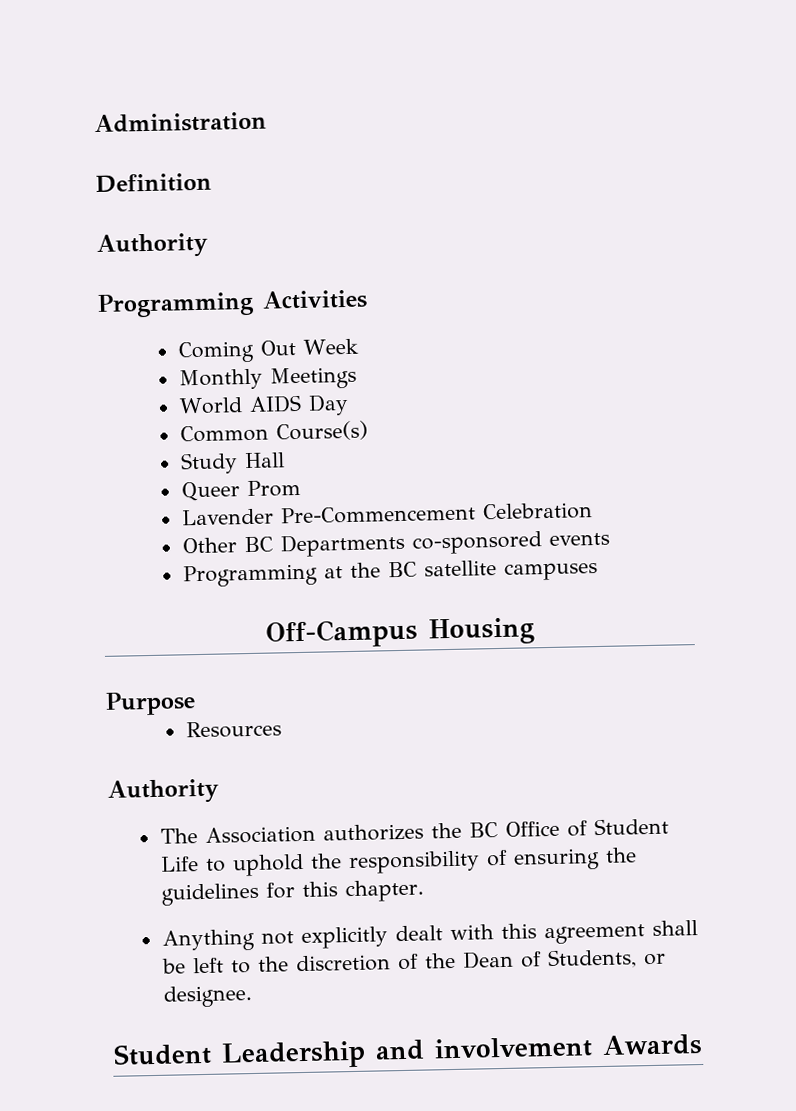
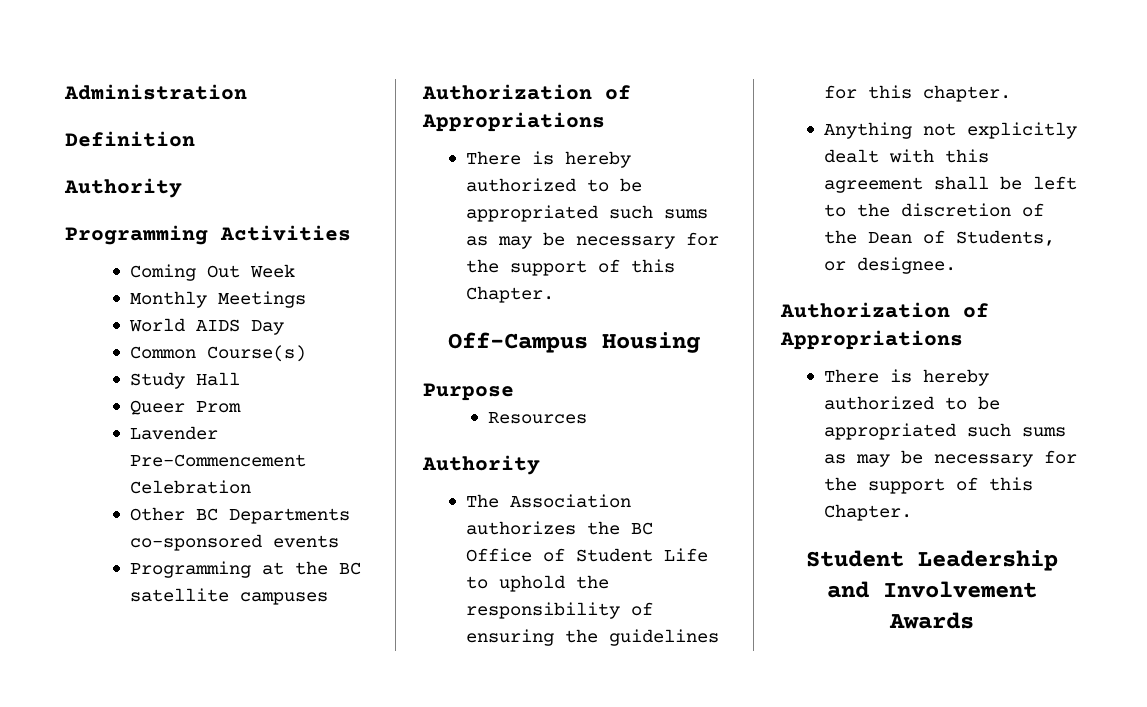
  Programming at the BC satellite campuses
+ Authorization of Appropriations
+ There is hereby authorized to be appropriated such sums as may be necessary for the support of this Chapter.
  Anything not explicitly dealt with this agreement shall be left to the discretion of the Dean of Students, or designee.
+ Authorization of Appropriations
+ There is hereby authorized to be appropriated such sums as may be necessary for the support of this Chapter.
- Student Leadership and involvement Awards
+ Student Leadership and Involvement Awards

